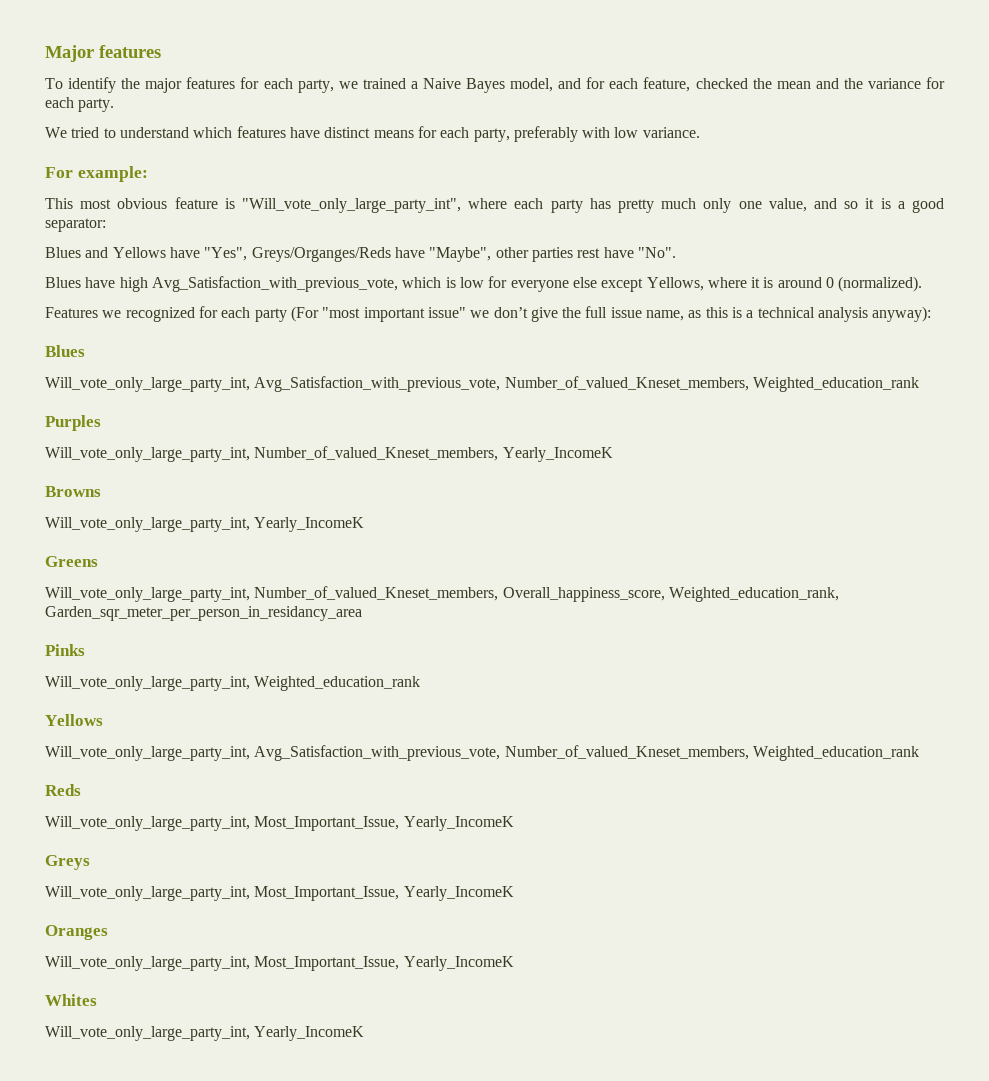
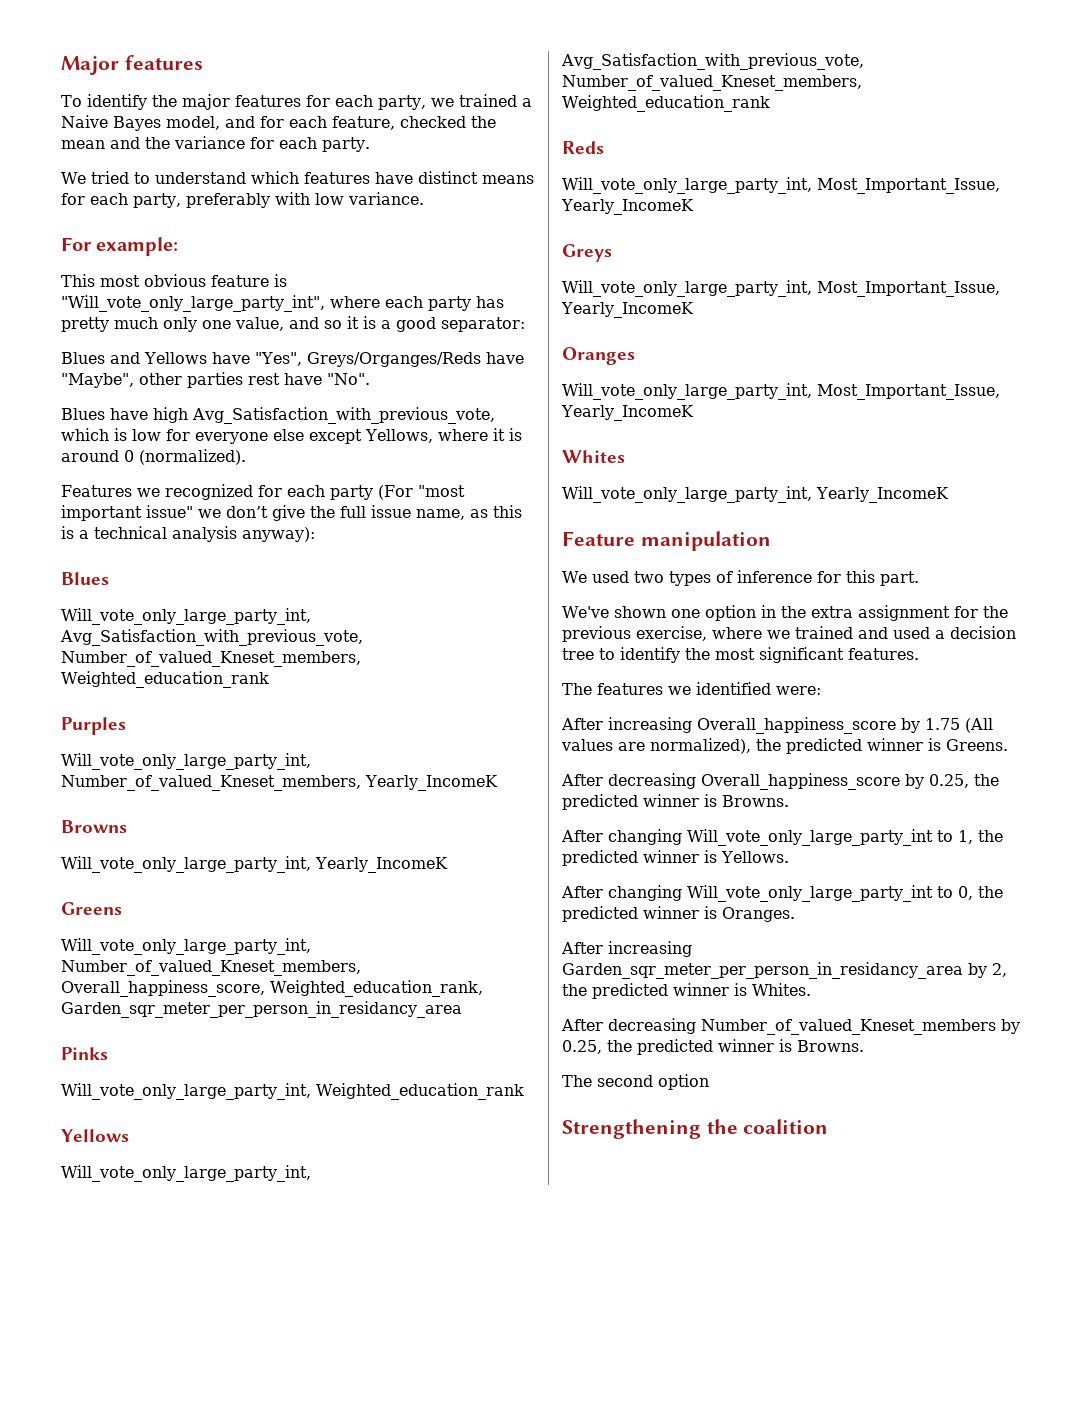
+ Feature manipulation
+ We used two types of inference for this part.
+ We've shown one option in the extra assignment for the previous exercise, where we trained and used a decision tree to identify the most significant features.
+ The features we identified were:
+ After increasing Overall_happiness_score by 1.75 (All values are normalized), the predicted winner is Greens.
+ After decreasing Overall_happiness_score by 0.25, the predicted winner is Browns.
+ After changing Will_vote_only_large_party_int to 1, the predicted winner is Yellows.
+ After changing Will_vote_only_large_party_int to 0, the predicted winner is Oranges.
+ After increasing Garden_sqr_meter_per_person_in_residancy_area by 2, the predicted winner is Whites.
+ After decreasing Number_of_valued_Kneset_members by 0.25, the predicted winner is Browns.
+ The second option
+ Strengthening the coalition

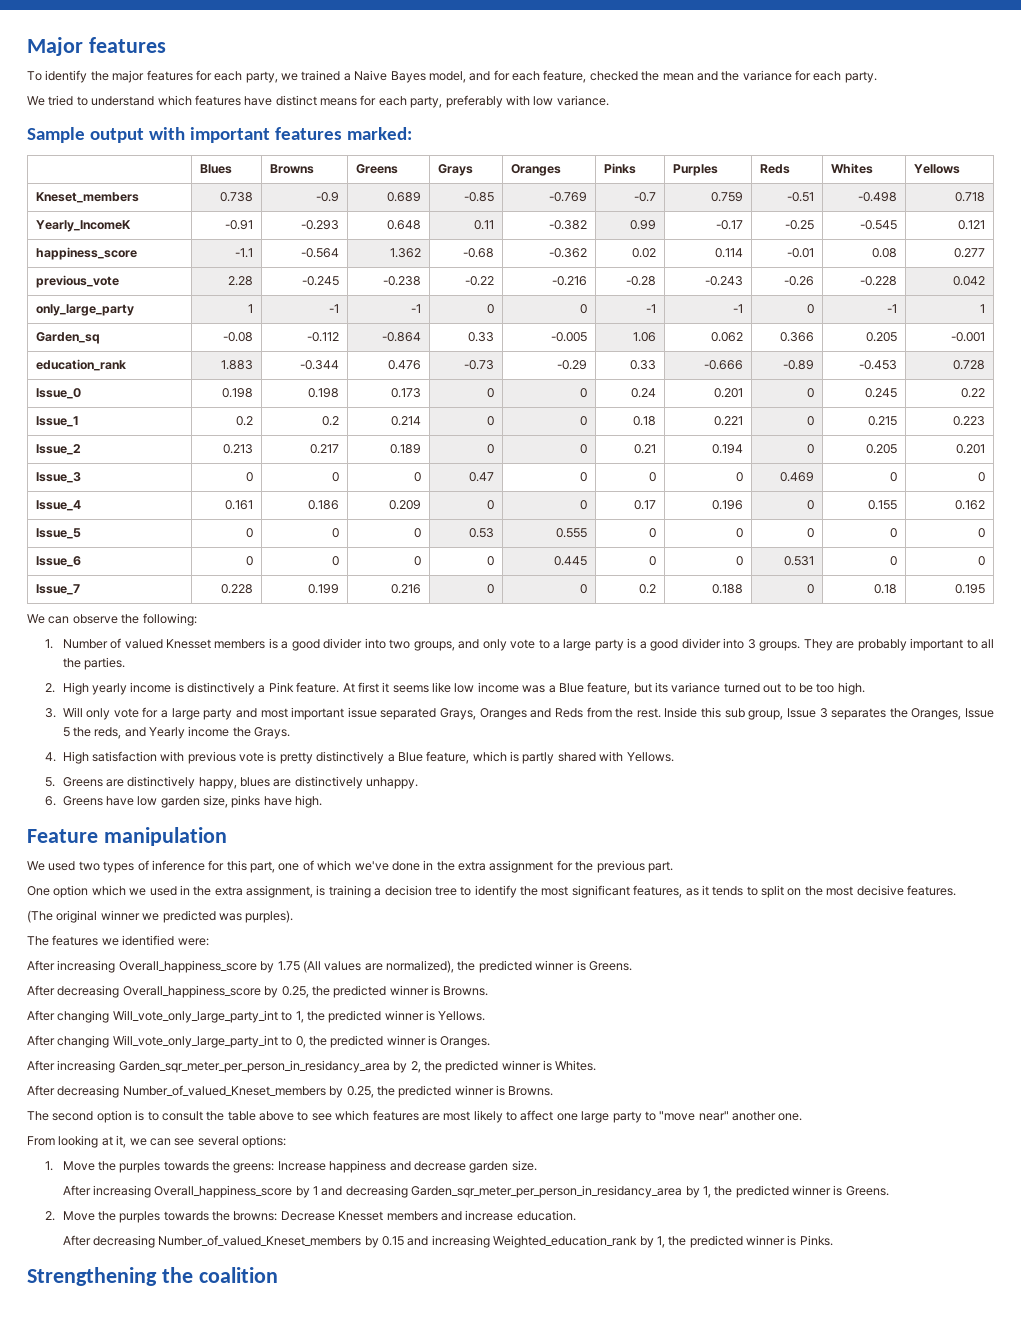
- For example:
- This most obvious feature is "Will_vote_only_large_party_int", where each party has pretty much only one value, and so it is a good separator:
- Blues and Yellows have "Yes", Greys/Organges/Reds have "Maybe", other parties rest have "No".
- Blues have high Avg_Satisfaction_with_previous_vote, which is low for everyone else except Yellows, where it is around 0 (normalized).
- Features we recognized for each party (For "most important issue" we don’t give the full issue name, as this is a technical analysis anyway):
- Blues
- Will_vote_only_large_party_int, Avg_Satisfaction_with_previous_vote, Number_of_valued_Kneset_members, Weighted_education_rank
- Purples
- Will_vote_only_large_party_int, Number_of_valued_Kneset_members, Yearly_IncomeK
- Browns
- Will_vote_only_large_party_int, Yearly_IncomeK
- Greens
- Will_vote_only_large_party_int, Number_of_valued_Kneset_members, Overall_happiness_score, Weighted_education_rank, Garden_sqr_meter_per_person_in_residancy_area
- Pinks
- Will_vote_only_large_party_int, Weighted_education_rank
- Yellows
- Will_vote_only_large_party_int, Avg_Satisfaction_with_previous_vote, Number_of_valued_Kneset_members, Weighted_education_rank
- Reds
- Will_vote_only_large_party_int, Most_Important_Issue, Yearly_IncomeK
- Greys
- Will_vote_only_large_party_int, Most_Important_Issue, Yearly_IncomeK
- Oranges
- Will_vote_only_large_party_int, Most_Important_Issue, Yearly_IncomeK
- Whites
- Will_vote_only_large_party_int, Yearly_IncomeK
+ Sample output with important features marked:
+ | Blues | Browns | Greens | Grays | Oranges | Pinks | Purples | Reds | Whites | Yellows
+ Kneset_members | 0.738 | -0.9 | 0.689 | -0.85 | -0.769 | -0.7 | 0.759 | -0.51 | -0.498 | 0.718
+ Yearly_IncomeK | -0.91 | -0.293 | 0.648 | 0.11 | -0.382 | 0.99 | -0.17 | -0.25 | -0.545 | 0.121
+ happiness_score | -1.1 | -0.564 | 1.362 | -0.68 | -0.362 | 0.02 | 0.114 | -0.01 | 0.08 | 0.277
+ previous_vote | 2.28 | -0.245 | -0.238 | -0.22 | -0.216 | -0.28 | -0.243 | -0.26 | -0.228 | 0.042
+ only_large_party | 1 | -1 | -1 | 0 | 0 | -1 | -1 | 0 | -1 | 1
+ Garden_sq | -0.08 | -0.112 | -0.864 | 0.33 | -0.005 | 1.06 | 0.062 | 0.366 | 0.205 | -0.001
+ education_rank | 1.883 | -0.344 | 0.476 | -0.73 | -0.29 | 0.33 | -0.666 | -0.89 | -0.453 | 0.728
+ Issue_0 | 0.198 | 0.198 | 0.173 | 0 | 0 | 0.24 | 0.201 | 0 | 0.245 | 0.22
+ Issue_1 | 0.2 | 0.2 | 0.214 | 0 | 0 | 0.18 | 0.221 | 0 | 0.215 | 0.223
+ Issue_2 | 0.213 | 0.217 | 0.189 | 0 | 0 | 0.21 | 0.194 | 0 | 0.205 | 0.201
+ Issue_3 | 0 | 0 | 0 | 0.47 | 0 | 0 | 0 | 0.469 | 0 | 0
+ Issue_4 | 0.161 | 0.186 | 0.209 | 0 | 0 | 0.17 | 0.196 | 0 | 0.155 | 0.162
+ Issue_5 | 0 | 0 | 0 | 0.53 | 0.555 | 0 | 0 | 0 | 0 | 0
+ Issue_6 | 0 | 0 | 0 | 0 | 0.445 | 0 | 0 | 0.531 | 0 | 0
+ Issue_7 | 0.228 | 0.199 | 0.216 | 0 | 0 | 0.2 | 0.188 | 0 | 0.18 | 0.195
+ We can observe the following:
+ 1. Number of valued Knesset members is a good divider into two groups, and only vote to a large party is a good divider into 3 groups. They are probably important to all the parties.
+ 2. High yearly income is distinctively a Pink feature. At first it seems like low income was a Blue feature, but its variance turned out to be too high.
+ 3. Will only vote for a large party and most important issue separated Grays, Oranges and Reds from the rest. Inside this sub group, Issue 3 separates the Oranges, Issue 5 the reds, and Yearly income the Grays.
+ 4. High satisfaction with previous vote is pretty distinctively a Blue feature, which is partly shared with Yellows.
+ 5. Greens are distinctively happy, blues are distinctively unhappy.
+ 6. Greens have low garden size, pinks have high.
- We used two types of inference for this part.
- We've shown one option in the extra assignment for the previous exercise, where we trained and used a decision tree to identify the most significant features.
+ We used two types of inference for this part, one of which we've done in the extra assignment for the previous part.
+ One option which we used in the extra assignment, is training a decision tree to identify the most significant features, as it tends to split on the most decisive features.
+ (The original winner we predicted was purples).
- The second option
+ The second option is to consult the table above to see which features are most likely to affect one large party to "move near" another one.
+ From looking at it, we can see several options:
+ 1. Move the purples towards the greens: Increase happiness and decrease garden size.
+ After increasing Overall_happiness_score by 1 and decreasing Garden_sqr_meter_per_person_in_residancy_area by 1, the predicted winner is Greens.
+ 2. Move the purples towards the browns: Decrease Knesset members and increase education.
+ After decreasing Number_of_valued_Kneset_members by 0.15 and increasing Weighted_education_rank by 1, the predicted winner is Pinks.

